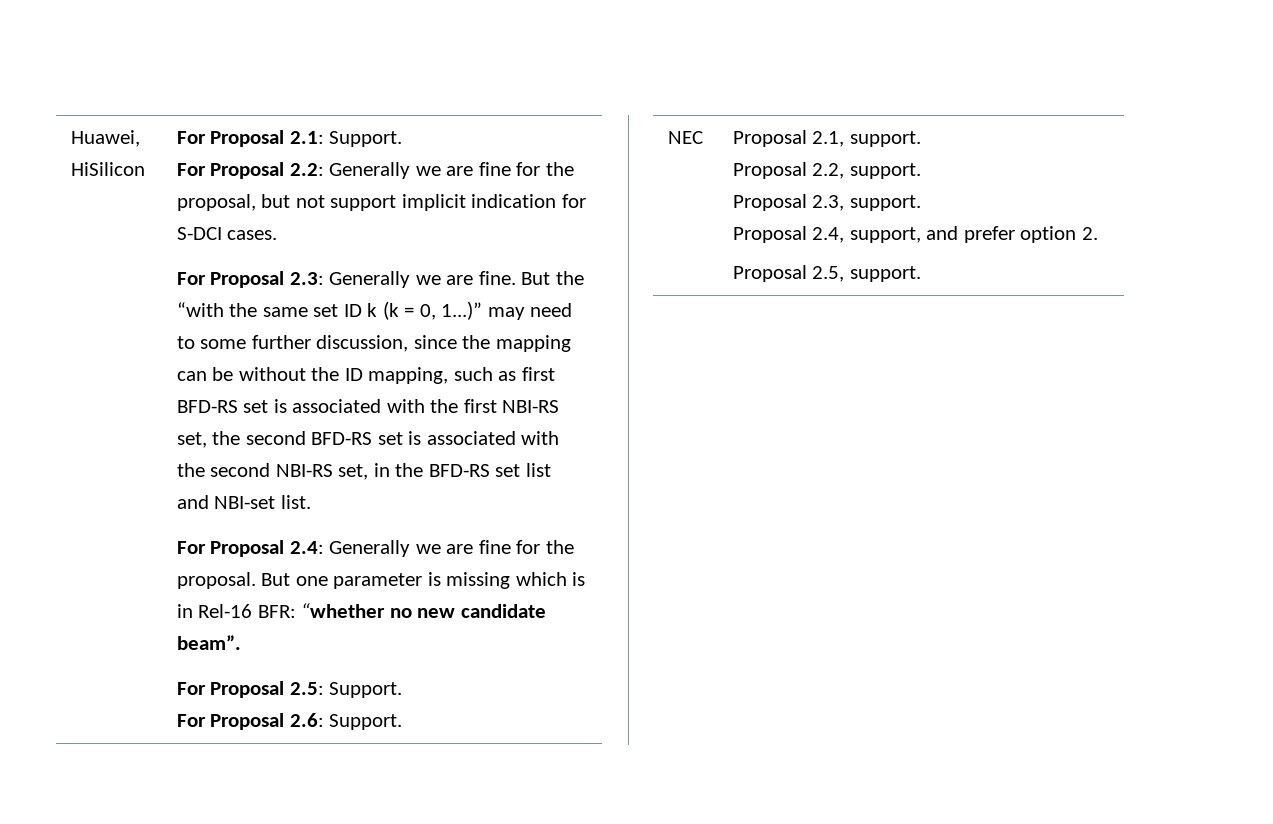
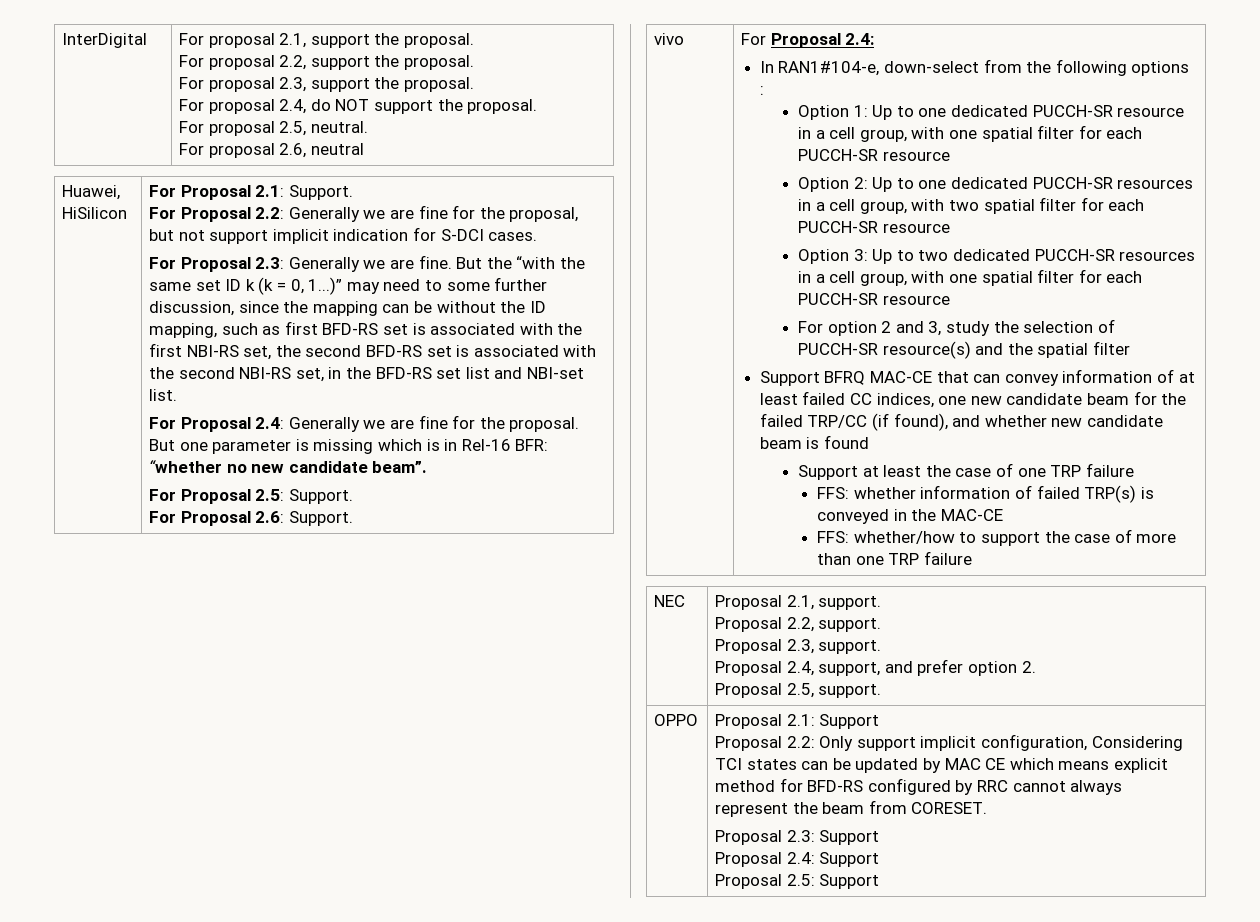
+ InterDigital | For proposal 2.1, support the proposal.
+ For proposal 2.2, support the proposal.
+ For proposal 2.3, support the proposal.
+ For proposal 2.4, do NOT support the proposal.
+ For proposal 2.5, neutral.
+ For proposal 2.6, neutral
+ vivo | For Proposal 2.4:
+ In RAN1#104-e, down-select from the following options :
+ Option 1: Up to one dedicated PUCCH-SR resource in a cell group, with one spatial filter for each PUCCH-SR resource
+ Option 2: Up to one dedicated PUCCH-SR resources in a cell group, with two spatial filter for each PUCCH-SR resource
+ Option 3: Up to two dedicated PUCCH-SR resources in a cell group, with one spatial filter for each PUCCH-SR resource
+ For option 2 and 3, study the selection of PUCCH-SR resource(s) and the spatial filter
+ Support BFRQ MAC-CE that can convey information of at least failed CC indices, one new candidate beam for the failed TRP/CC (if found), and whether new candidate beam is found
+ Support at least the case of one TRP failure
+ FFS: whether information of failed TRP(s) is conveyed in the MAC-CE
+ FFS: whether/how to support the case of more than one TRP failure
+ OPPO | Proposal 2.1: Support
+ Proposal 2.2: Only support implicit configuration, Considering TCI states can be updated by MAC CE which means explicit method for BFD-RS configured by RRC cannot always represent the beam from CORESET.
+ Proposal 2.3: Support
+ Proposal 2.4: Support
+ Proposal 2.5: Support

